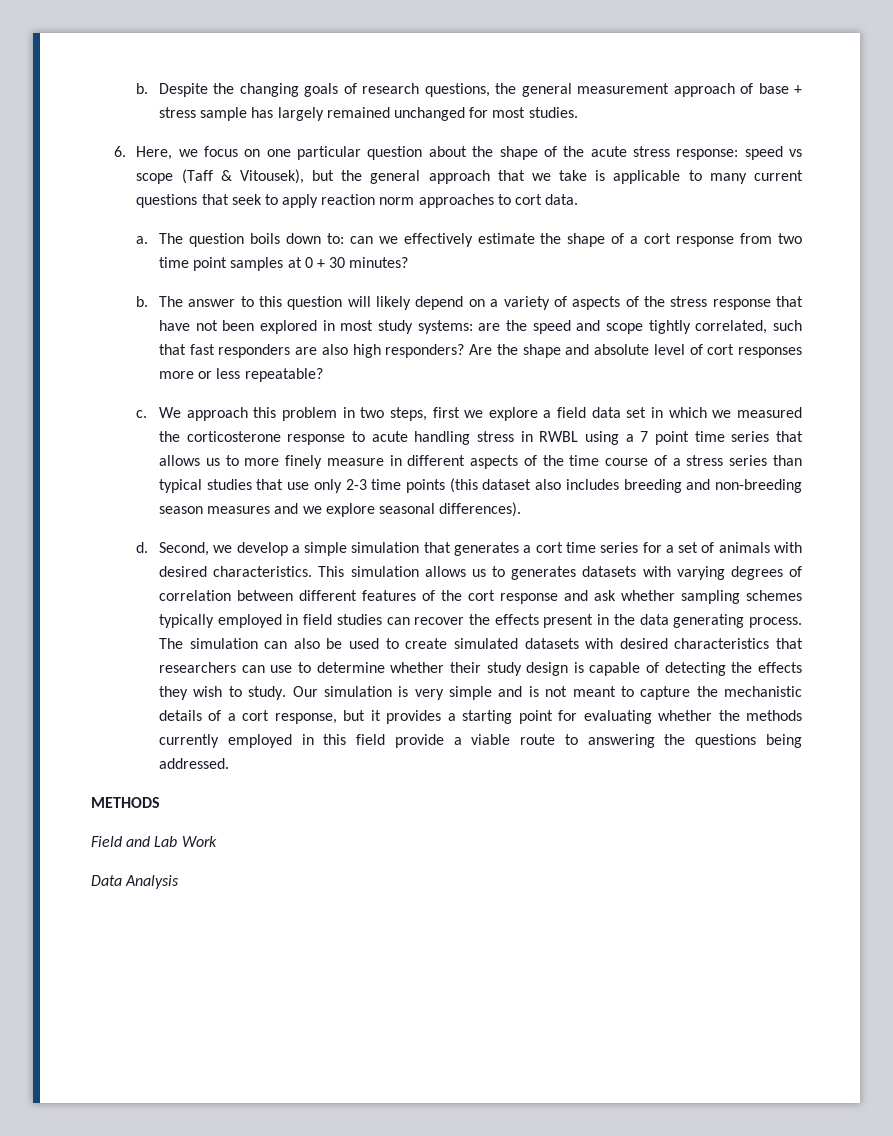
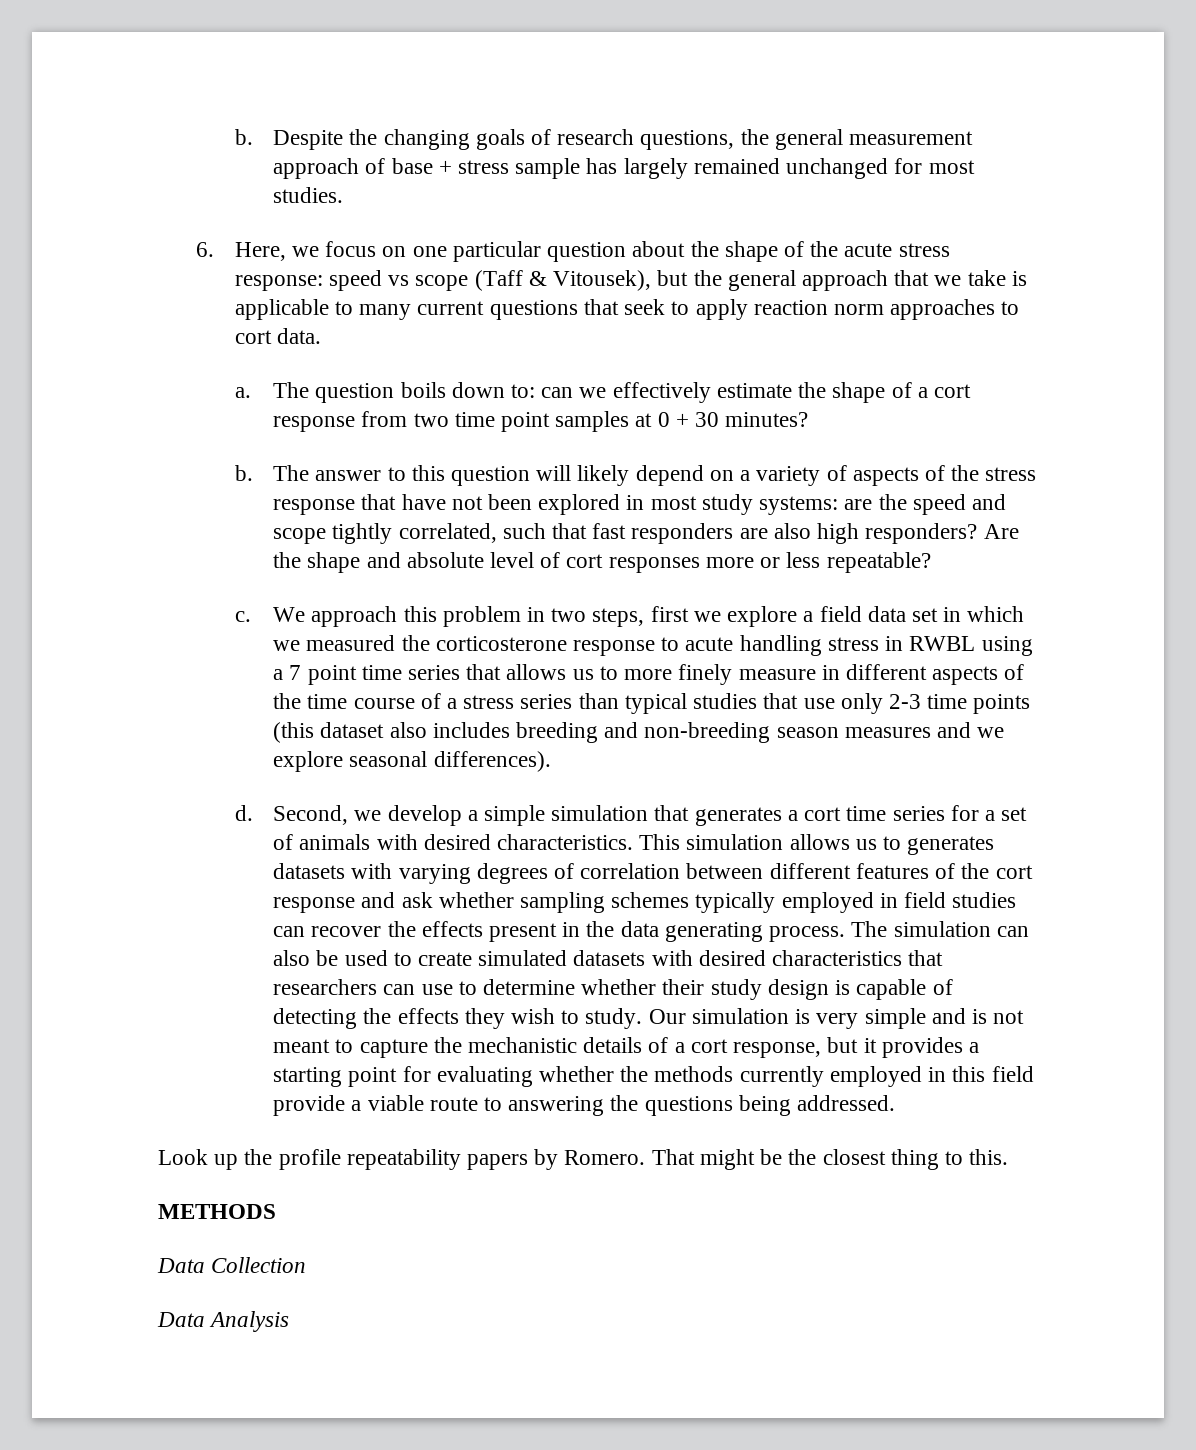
+ Look up the profile repeatability papers by Romero. That might be the closest thing to this.
  METHODS
- Field and Lab Work
+ Data Collection

